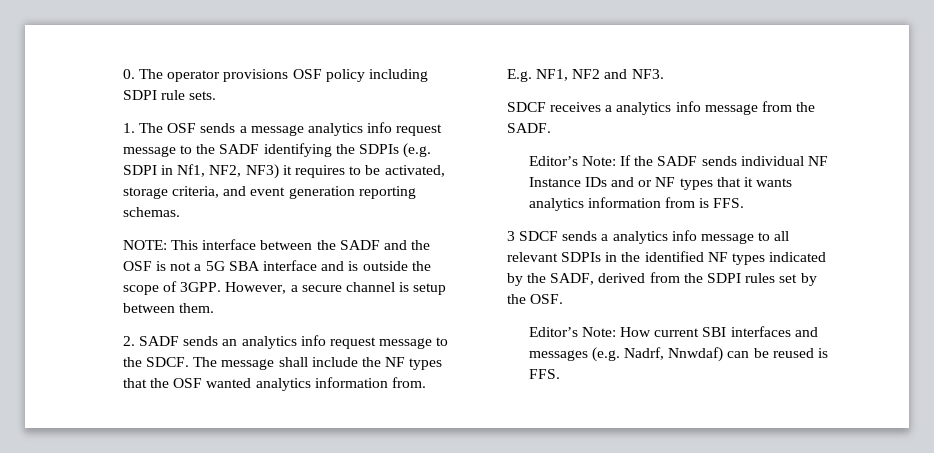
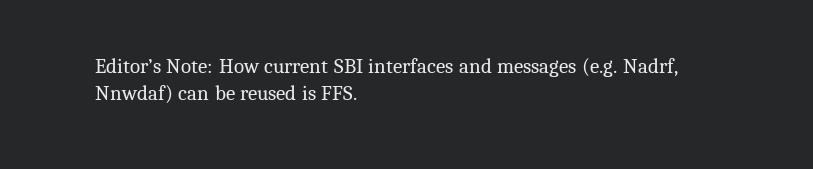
- 0. The operator provisions OSF policy including SDPI rule sets.
- 1. The OSF sends a message analytics info request message to the SADF identifying the SDPIs (e.g. SDPI in Nf1, NF2, NF3) it requires to be activated, storage criteria, and event generation reporting schemas.
- NOTE: This interface between the SADF and the OSF is not a 5G SBA interface and is outside the scope of 3GPP. However, a secure channel is setup between them.
- 2. SADF sends an analytics info request message to the SDCF. The message shall include the NF types that the OSF wanted analytics information from. E.g. NF1, NF2 and NF3.
- SDCF receives a analytics info message from the SADF.
- Editor’s Note: If the SADF sends individual NF Instance IDs and or NF types that it wants analytics information from is FFS.
- 3 SDCF sends a analytics info message to all relevant SDPIs in the identified NF types indicated by the SADF, derived from the SDPI rules set by the OSF.

